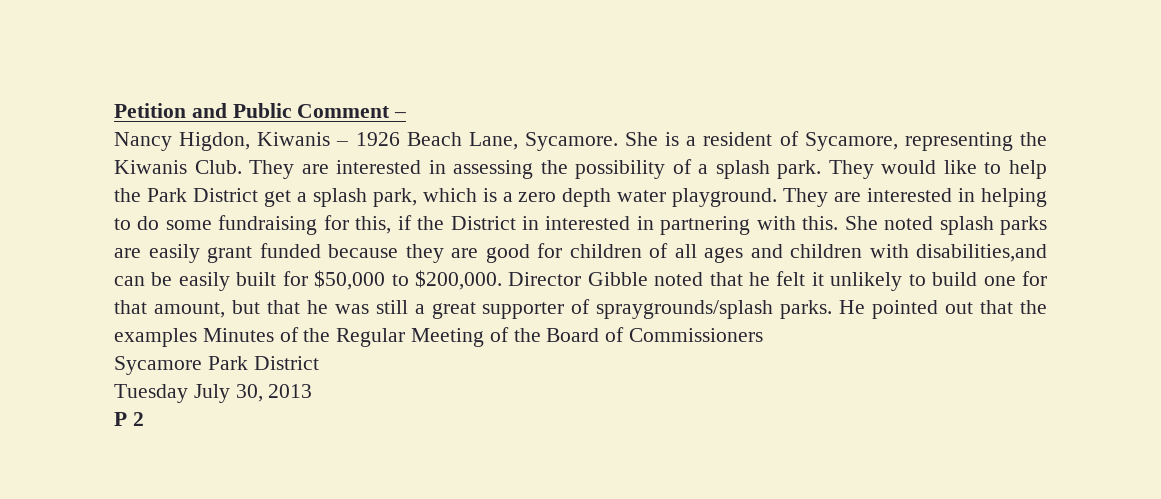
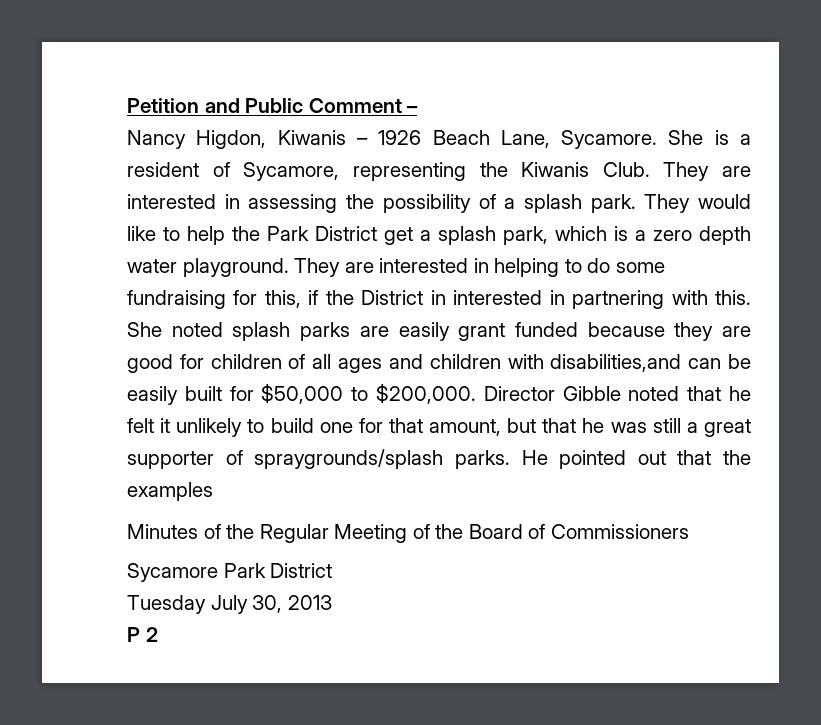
- He pointed out that the examples Minutes of the Regular Meeting of the Board of Commissioners
+ He pointed out that the examples
+ Minutes of the Regular Meeting of the Board of Commissioners

